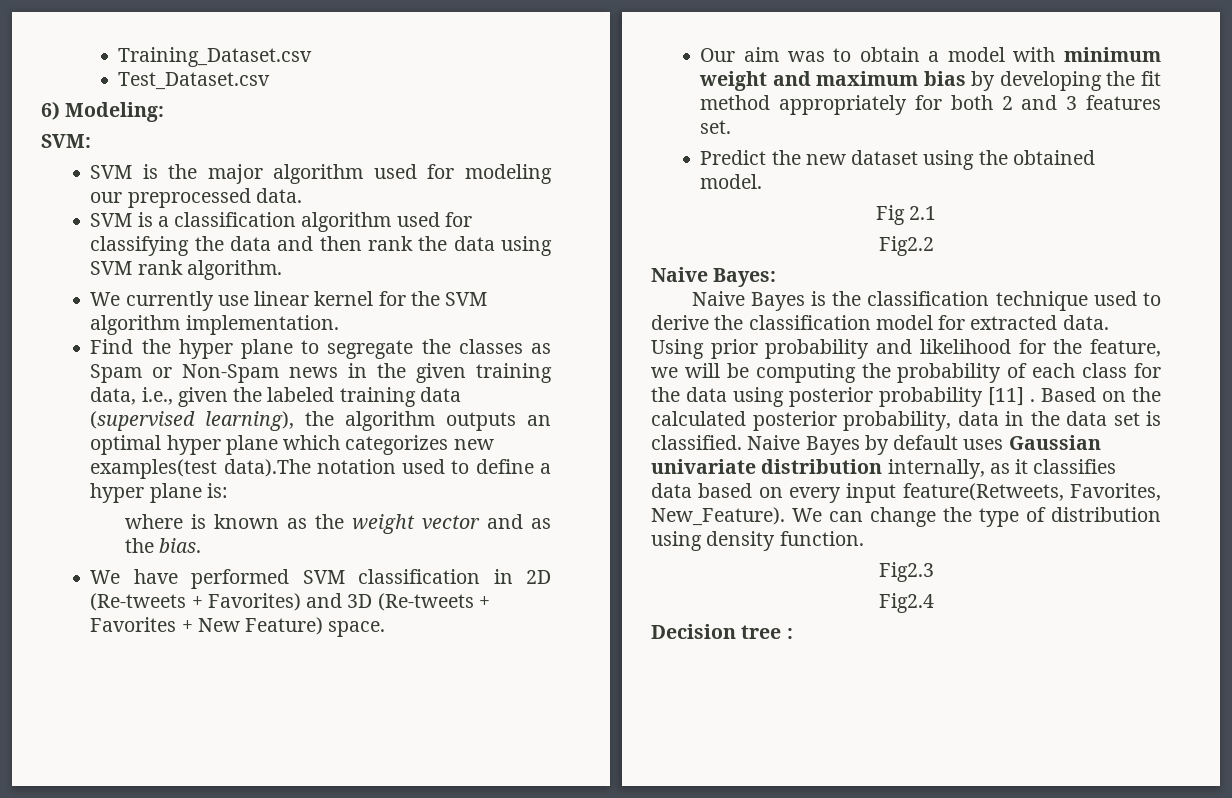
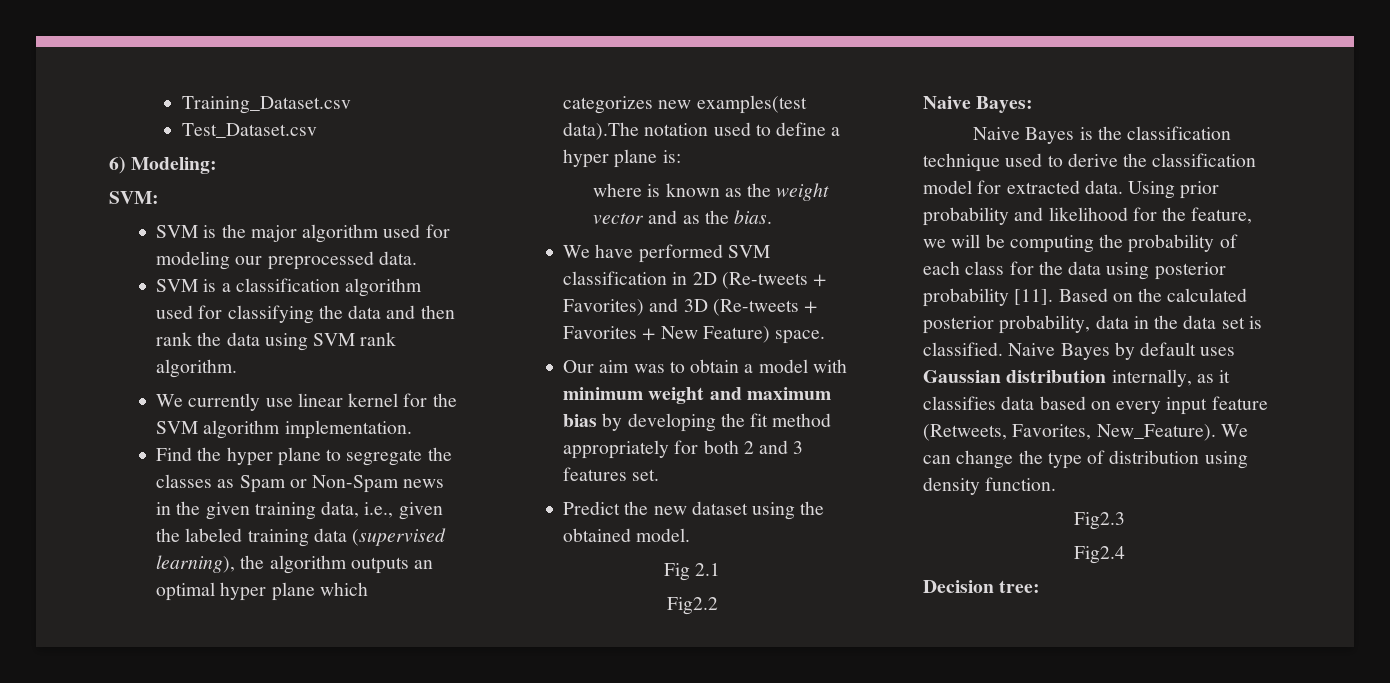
- Using prior probability and likelihood for the feature, we will be computing the probability of each class for the data using posterior probability [11] .
+ Using prior probability and likelihood for the feature, we will be computing the probability of each class for the data using posterior probability [11].
- Naive Bayes by default uses Gaussian univariate distribution internally, as it classifies data based on every input feature(Retweets, Favorites, New_Feature).
+ Naive Bayes by default uses Gaussian distribution internally, as it classifies data based on every input feature (Retweets, Favorites, New_Feature).
- Decision tree :
+ Decision tree:

